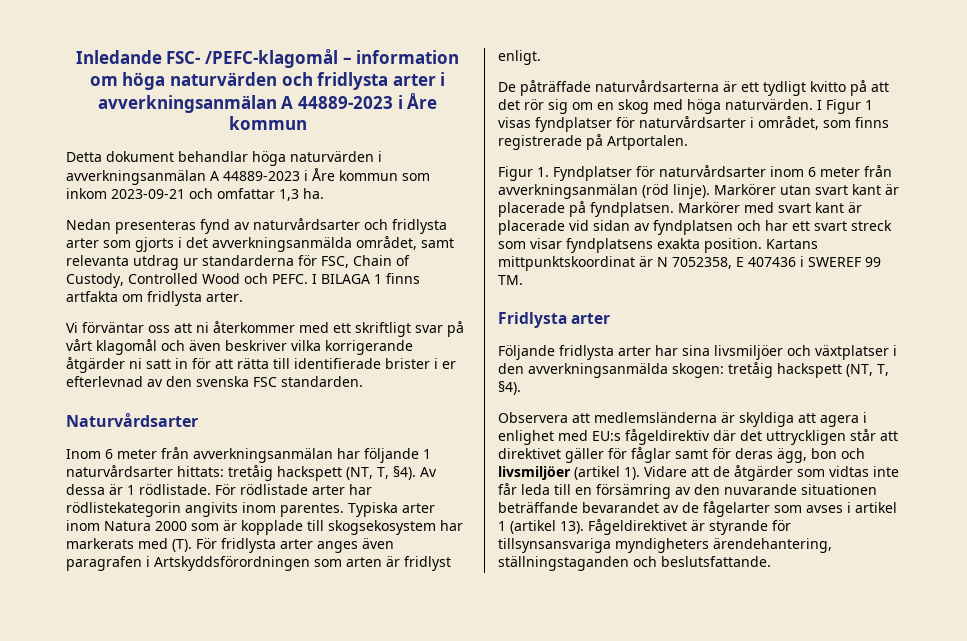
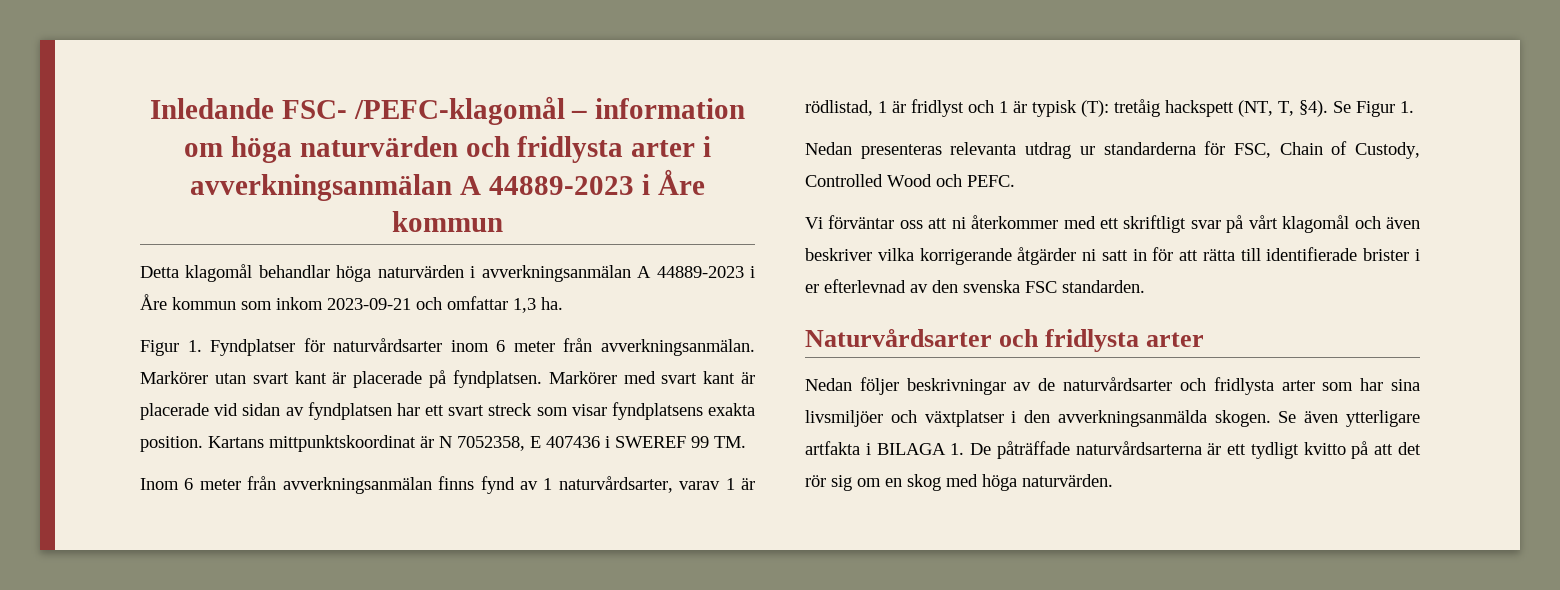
- Detta dokument behandlar höga naturvärden i avverkningsanmälan A 44889-2023 i Åre kommun som inkom 2023-09-21 och omfattar 1,3 ha.
+ Detta klagomål behandlar höga naturvärden i avverkningsanmälan A 44889-2023 i Åre kommun som inkom 2023-09-21 och omfattar 1,3 ha.
- Nedan presenteras fynd av naturvårdsarter och fridlysta arter som gjorts i det avverkningsanmälda området, samt relevanta utdrag ur standarderna för FSC, Chain of Custody, Controlled Wood och PEFC. I BILAGA 1 finns artfakta om fridlysta arter.
+ Figur 1. Fyndplatser för naturvårdsarter inom 6 meter från avverkningsanmälan. Markörer utan svart kant är placerade på fyndplatsen. Markörer med svart kant är placerade vid sidan av fyndplatsen har ett svart streck som visar fyndplatsens exakta position. Kartans mittpunktskoordinat är N 7052358, E 407436 i SWEREF 99 TM.
+ Inom 6 meter från avverkningsanmälan finns fynd av 1 naturvårdsarter, varav 1 är rödlistad, 1 är fridlyst och 1 är typisk (T): tretåig hackspett (NT, T, §4). Se Figur 1.
+ Nedan presenteras relevanta utdrag ur standarderna för FSC, Chain of Custody, Controlled Wood och PEFC.
- Naturvårdsarter
- Inom 6 meter från avverkningsanmälan har följande 1 naturvårdsarter hittats: tretåig hackspett (NT, T, §4). Av dessa är 1 rödlistade. För rödlistade arter har rödlistekategorin angivits inom parentes. Typiska arter inom Natura 2000 som är kopplade till skogsekosystem har markerats med (T). För fridlysta arter anges även paragrafen i Artskyddsförordningen som arten är fridlyst enligt.
- De påträffade naturvårdsarterna är ett tydligt kvitto på att det rör sig om en skog med höga naturvärden. I Figur 1 visas fyndplatser för naturvårdsarter i området, som finns registrerade på Artportalen.
- Figur 1. Fyndplatser för naturvårdsarter inom 6 meter från avverkningsanmälan (röd linje). Markörer utan svart kant är placerade på fyndplatsen. Markörer med svart kant är placerade vid sidan av fyndplatsen och har ett svart streck som visar fyndplatsens exakta position. Kartans mittpunktskoordinat är N 7052358, E 407436 i SWEREF 99 TM.
- Fridlysta arter
- Följande fridlysta arter har sina livsmiljöer och växtplatser i den avverkningsanmälda skogen: tretåig hackspett (NT, T, §4).
- Observera att medlemsländerna är skyldiga att agera i enlighet med EU:s fågeldirektiv där det uttryckligen står att direktivet gäller för fåglar samt för deras ägg, bon och livsmiljöer (artikel 1). Vidare att de åtgärder som vidtas inte får leda till en försämring av den nuvarande situationen beträffande bevarandet av de fågelarter som avses i artikel 1 (artikel 13). Fågeldirektivet är styrande för tillsynsansvariga myndigheters ärendehantering, ställningstaganden och beslutsfattande.
+ Naturvårdsarter och fridlysta arter
+ Nedan följer beskrivningar av de naturvårdsarter och fridlysta arter som har sina livsmiljöer och växtplatser i den avverkningsanmälda skogen. Se även ytterligare artfakta i BILAGA 1. De påträffade naturvårdsarterna är ett tydligt kvitto på att det rör sig om en skog med höga naturvärden.

